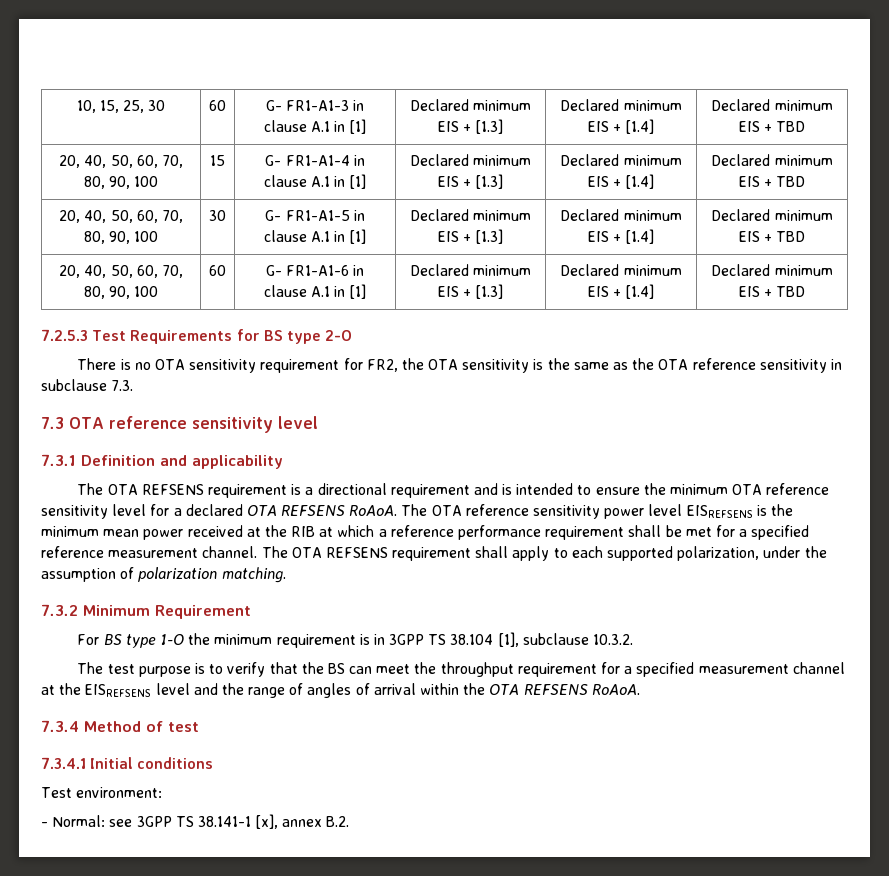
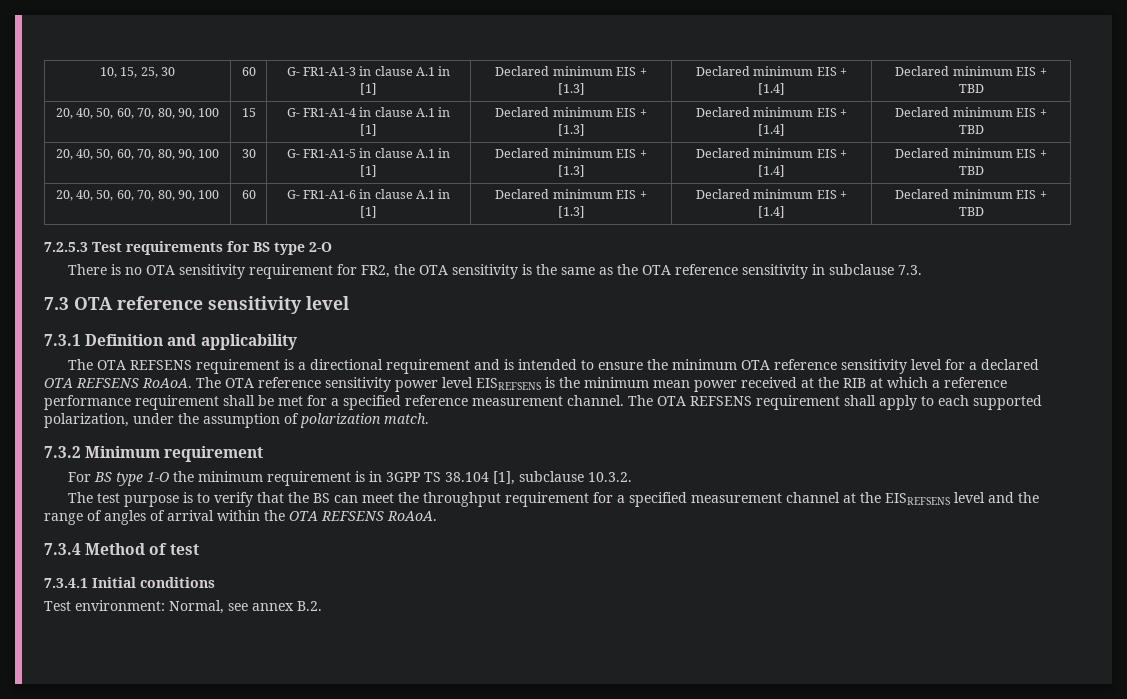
- 7.2.5.3 Test Requirements for BS type 2-O
+ 7.2.5.3 Test requirements for BS type 2-O
- The OTA REFSENS requirement shall apply to each supported polarization, under the assumption of polarization matching.
+ The OTA REFSENS requirement shall apply to each supported polarization, under the assumption of polarization match.
- 7.3.2 Minimum Requirement
+ 7.3.2 Minimum requirement
- Test environment:
- - Normal: see 3GPP TS 38.141-1 [x], annex B.2.
+ Test environment: Normal, see annex B.2.

